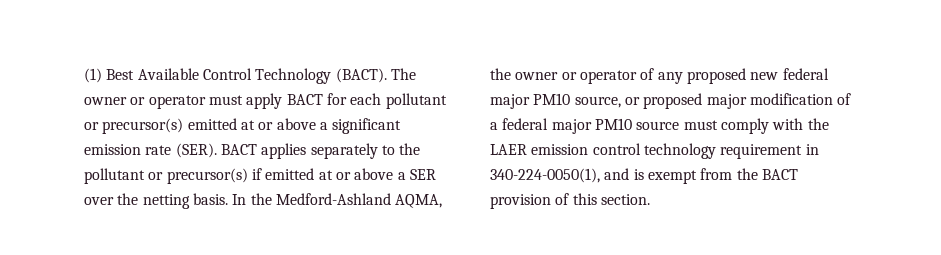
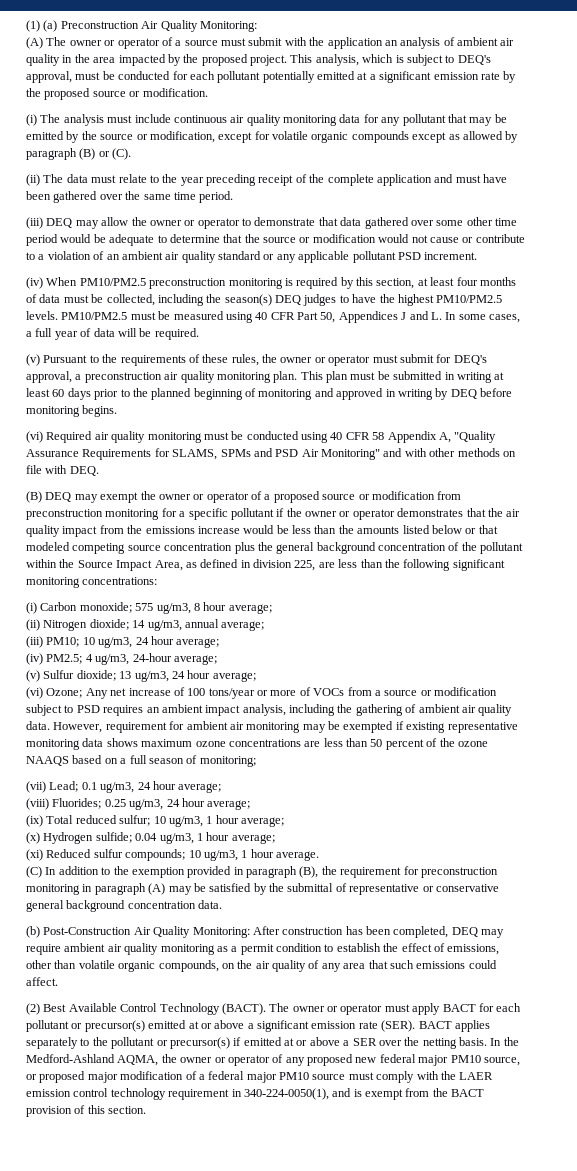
- (1) Best Available Control Technology (BACT).
+ (1) (a) Preconstruction Air Quality Monitoring:
+ (A) The owner or operator of a source must submit with the application an analysis of ambient air quality in the area impacted by the proposed project. This analysis, which is subject to DEQ's approval, must be conducted for each pollutant potentially emitted at a significant emission rate by the proposed source or modification.
+ (i) The analysis must include continuous air quality monitoring data for any pollutant that may be emitted by the source or modification, except for volatile organic compounds except as allowed by paragraph (B) or (C).
+ (ii) The data must relate to the year preceding receipt of the complete application and must have been gathered over the same time period.
+ (iii) DEQ may allow the owner or operator to demonstrate that data gathered over some other time period would be adequate to determine that the source or modification would not cause or contribute to a violation of an ambient air quality standard or any applicable pollutant PSD increment.
+ (iv) When PM10/PM2.5 preconstruction monitoring is required by this section, at least four months of data must be collected, including the season(s) DEQ judges to have the highest PM10/PM2.5 levels. PM10/PM2.5 must be measured using 40 CFR Part 50, Appendices J and L. In some cases, a full year of data will be required.
+ (v) Pursuant to the requirements of these rules, the owner or operator must submit for DEQ's approval, a preconstruction air quality monitoring plan. This plan must be submitted in writing at least 60 days prior to the planned beginning of monitoring and approved in writing by DEQ before monitoring begins.
+ (vi) Required air quality monitoring must be conducted using 40 CFR 58 Appendix A, "Quality Assurance Requirements for SLAMS, SPMs and PSD Air Monitoring" and with other methods on file with DEQ.
+ (B) DEQ may exempt the owner or operator of a proposed source or modification from preconstruction monitoring for a specific pollutant if the owner or operator demonstrates that the air quality impact from the emissions increase would be less than the amounts listed below or that modeled competing source concentration plus the general background concentration of the pollutant within the Source Impact Area, as defined in division 225, are less than the following significant monitoring concentrations:
+ (i) Carbon monoxide; 575 ug/m3, 8 hour average;
+ (ii) Nitrogen dioxide; 14 ug/m3, annual average;
+ (iii) PM10; 10 ug/m3, 24 hour average;
+ (iv) PM2.5; 4 ug/m3, 24-hour average;
+ (v) Sulfur dioxide; 13 ug/m3, 24 hour average;
+ (vi) Ozone; Any net increase of 100 tons/year or more of VOCs from a source or modification subject to PSD requires an ambient impact analysis, including the gathering of ambient air quality data. However, requirement for ambient air monitoring may be exempted if existing representative monitoring data shows maximum ozone concentrations are less than 50 percent of the ozone NAAQS based on a full season of monitoring;
+ (vii) Lead; 0.1 ug/m3, 24 hour average;
+ (viii) Fluorides; 0.25 ug/m3, 24 hour average;
+ (ix) Total reduced sulfur; 10 ug/m3, 1 hour average;
+ (x) Hydrogen sulfide; 0.04 ug/m3, 1 hour average;
+ (xi) Reduced sulfur compounds; 10 ug/m3, 1 hour average.
+ (C) In addition to the exemption provided in paragraph (B), the requirement for preconstruction monitoring in paragraph (A) may be satisfied by the submittal of representative or conservative general background concentration data.
+ (b) Post-Construction Air Quality Monitoring: After construction has been completed, DEQ may require ambient air quality monitoring as a permit condition to establish the effect of emissions, other than volatile organic compounds, on the air quality of any area that such emissions could affect.
+ (2) Best Available Control Technology (BACT).

